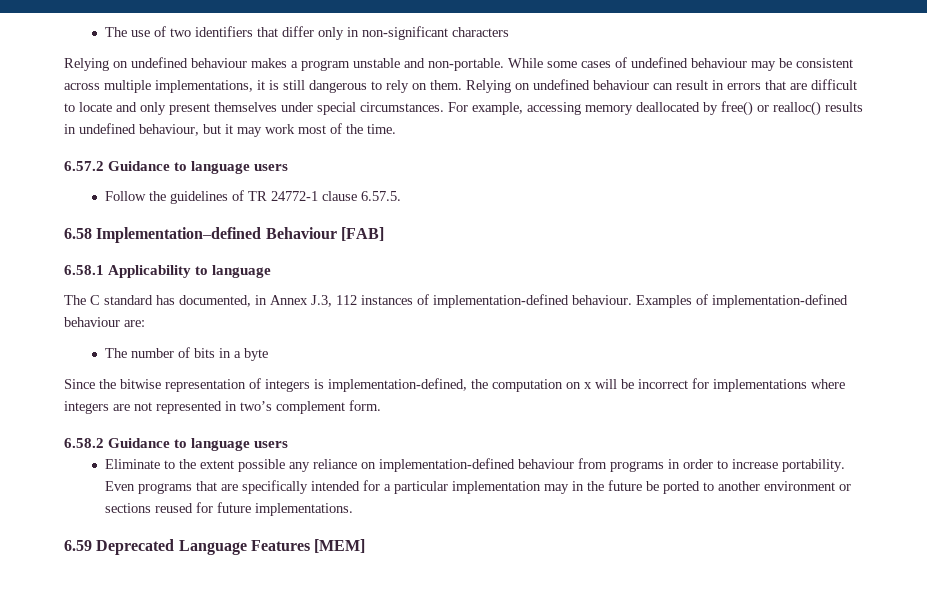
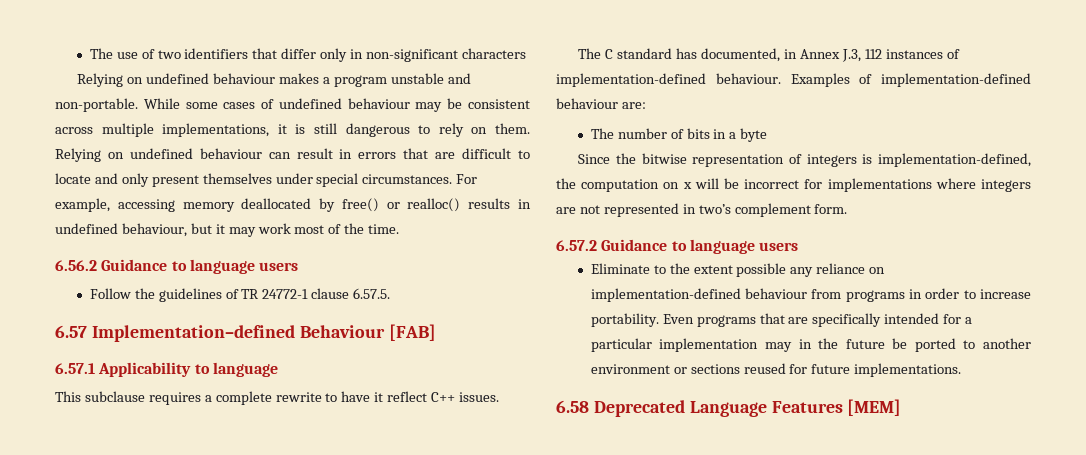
- 6.57.2 Guidance to language users
+ 6.56.2 Guidance to language users
- 6.58 Implementation–defined Behaviour [FAB]
+ 6.57 Implementation–defined Behaviour [FAB]
- 6.58.1 Applicability to language
+ 6.57.1 Applicability to language
+ This subclause requires a complete rewrite to have it reflect C++ issues.
- 6.58.2 Guidance to language users
+ 6.57.2 Guidance to language users
- 6.59 Deprecated Language Features [MEM]
+ 6.58 Deprecated Language Features [MEM]

